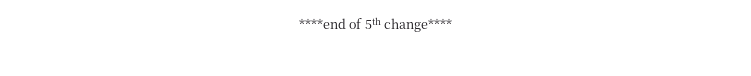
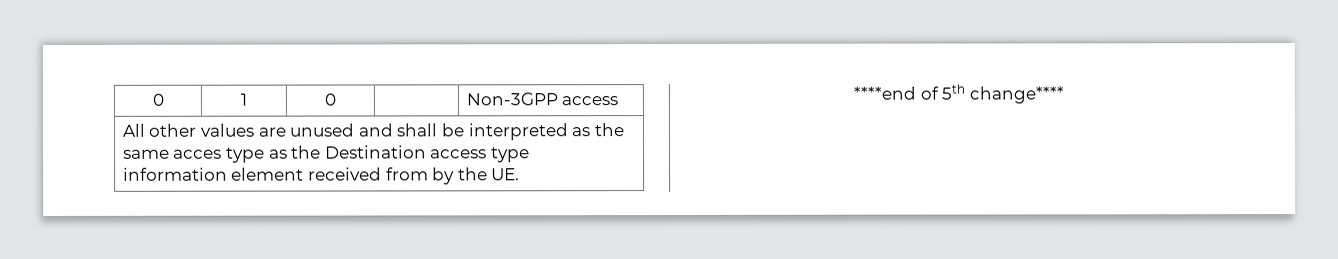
+ 0 | 1 | 0 | | Non-3GPP access
+ All other values are unused and shall be interpreted as the same acces type as the Destination access type information element received from by the UE.

